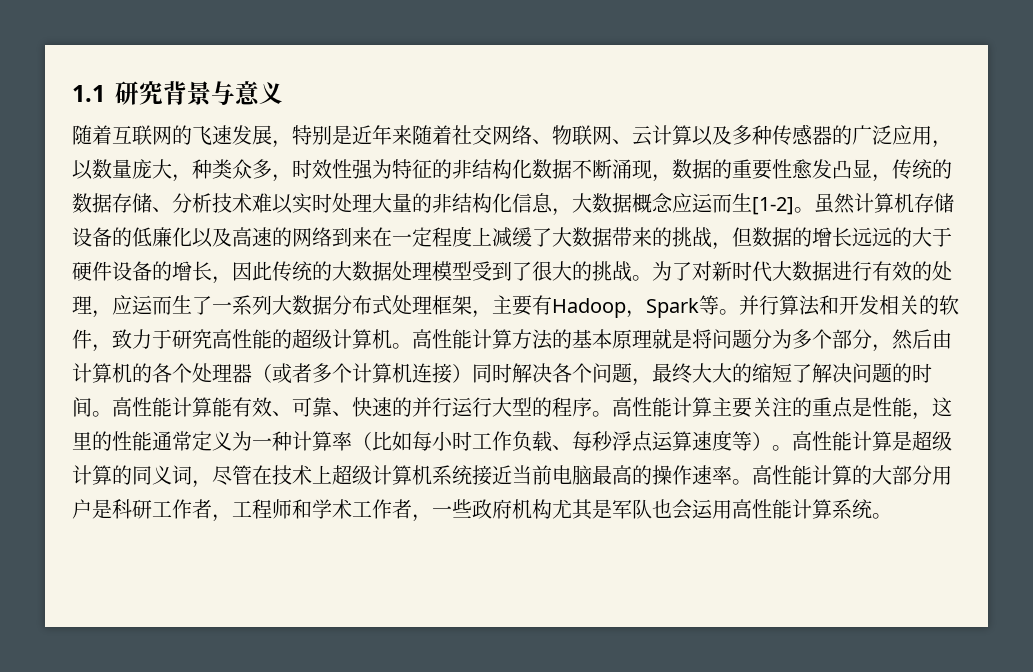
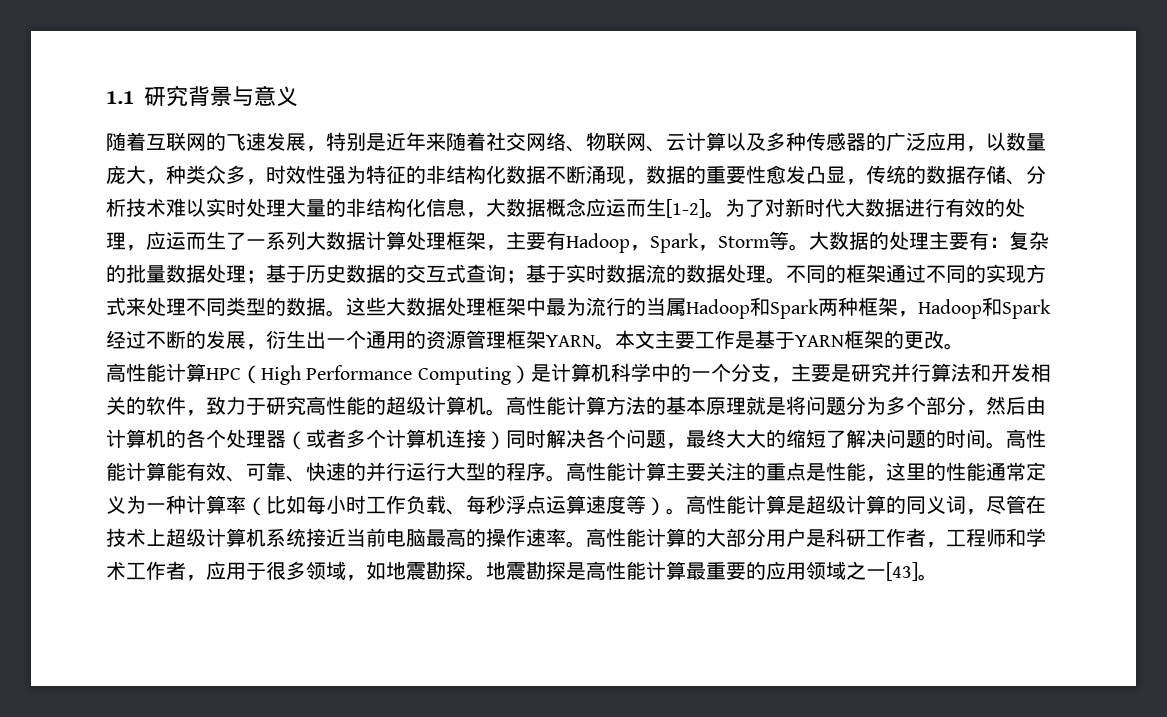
- 虽然计算机存储设备的低廉化以及高速的网络到来在一定程度上减缓了大数据带来的挑战，但数据的增长远远的大于硬件设备的增长，因此传统的大数据处理模型受到了很大的挑战。
- 为了对新时代大数据进行有效的处理，应运而生了一系列大数据分布式处理框架，主要有Hadoop，Spark等。并行算法和开发相关的软件，致力于研究高性能的超级计算机。
+ 为了对新时代大数据进行有效的处理，应运而生了一系列大数据计算处理框架，主要有Hadoop，Spark，Storm等。大数据的处理主要有：复杂的批量数据处理；基于历史数据的交互式查询；基于实时数据流的数据处理。不同的框架通过不同的实现方式来处理不同类型的数据。这些大数据处理框架中最为流行的当属Hadoop和Spark两种框架，Hadoop和Spark经过不断的发展，衍生出一个通用的资源管理框架YARN。本文主要工作是基于YARN框架的更改。
+ 高性能计算HPC（High Performance Computing）是计算机科学中的一个分支，主要是研究并行算法和开发相关的软件，致力于研究高性能的超级计算机。
- 高性能计算的大部分用户是科研工作者，工程师和学术工作者，一些政府机构尤其是军队也会运用高性能计算系统。
+ 高性能计算的大部分用户是科研工作者，工程师和学术工作者，应用于很多领域，如地震勘探。地震勘探是高性能计算最重要的应用领域之一[43]。

